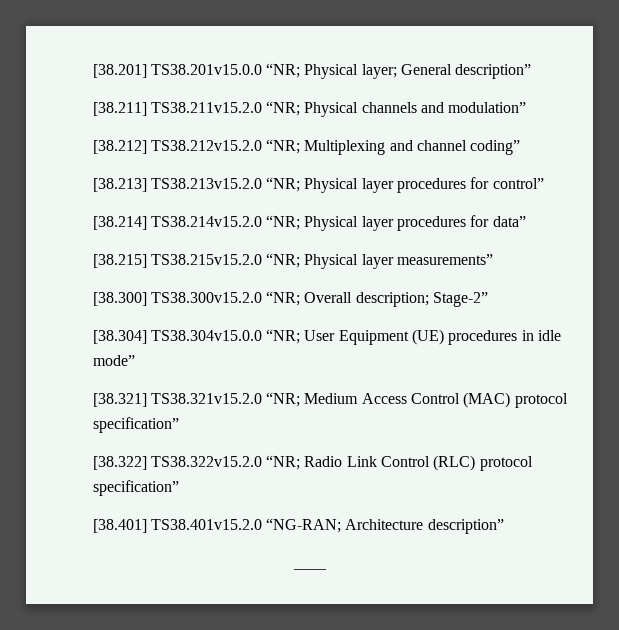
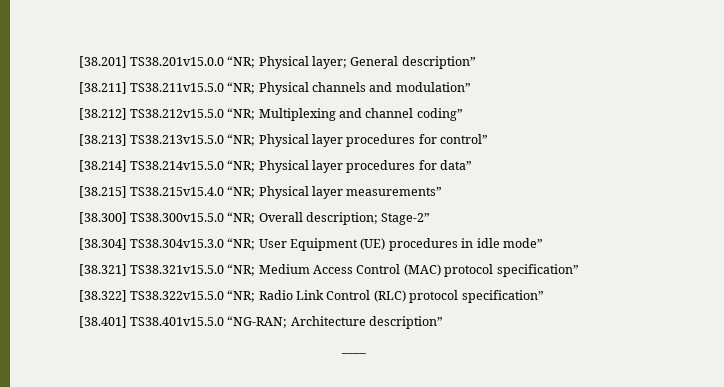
- [38.211] TS38.211v15.2.0 “NR; Physical channels and modulation”
+ [38.211] TS38.211v15.5.0 “NR; Physical channels and modulation”
- [38.212] TS38.212v15.2.0 “NR; Multiplexing and channel coding”
+ [38.212] TS38.212v15.5.0 “NR; Multiplexing and channel coding”
- [38.213] TS38.213v15.2.0 “NR; Physical layer procedures for control”
+ [38.213] TS38.213v15.5.0 “NR; Physical layer procedures for control”
- [38.214] TS38.214v15.2.0 “NR; Physical layer procedures for data”
+ [38.214] TS38.214v15.5.0 “NR; Physical layer procedures for data”
- [38.215] TS38.215v15.2.0 “NR; Physical layer measurements”
+ [38.215] TS38.215v15.4.0 “NR; Physical layer measurements”
- [38.300] TS38.300v15.2.0 “NR; Overall description; Stage-2”
+ [38.300] TS38.300v15.5.0 “NR; Overall description; Stage-2”
- [38.304] TS38.304v15.0.0 “NR; User Equipment (UE) procedures in idle mode”
+ [38.304] TS38.304v15.3.0 “NR; User Equipment (UE) procedures in idle mode”
- [38.321] TS38.321v15.2.0 “NR; Medium Access Control (MAC) protocol specification”
+ [38.321] TS38.321v15.5.0 “NR; Medium Access Control (MAC) protocol specification”
- [38.322] TS38.322v15.2.0 “NR; Radio Link Control (RLC) protocol specification”
+ [38.322] TS38.322v15.5.0 “NR; Radio Link Control (RLC) protocol specification”
- [38.401] TS38.401v15.2.0 “NG-RAN; Architecture description”
+ [38.401] TS38.401v15.5.0 “NG-RAN; Architecture description”

